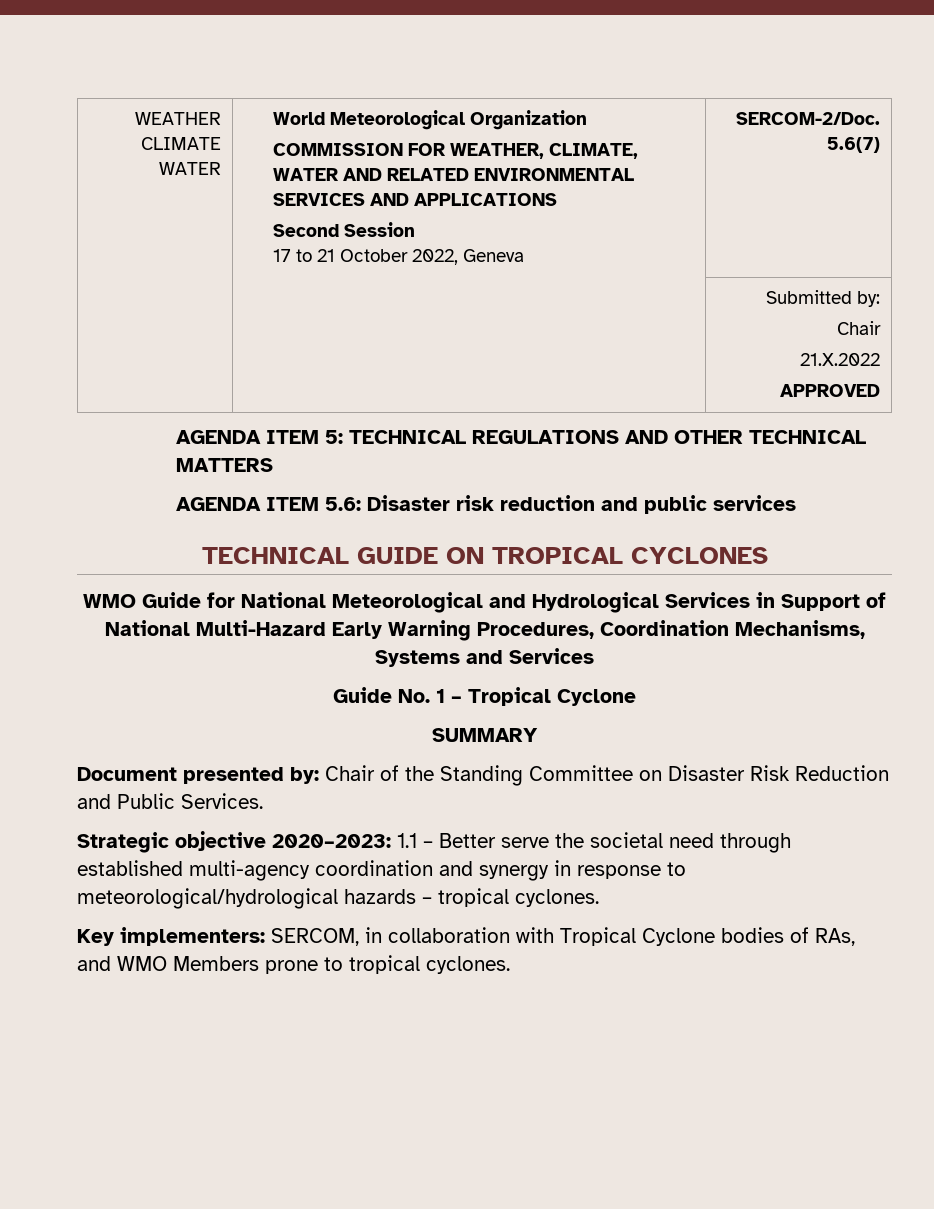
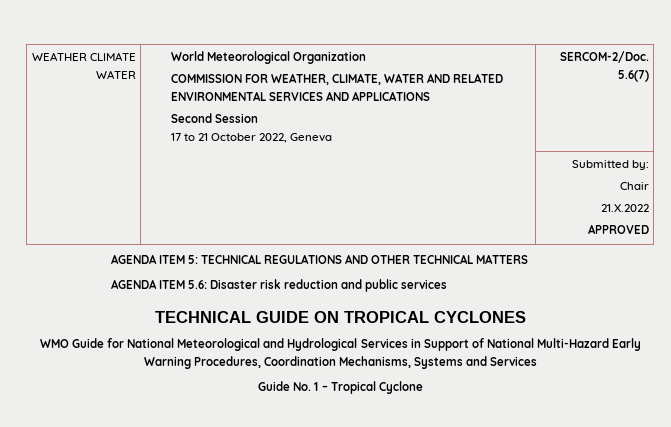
- SUMMARY
- Document presented by: Chair of the Standing Committee on Disaster Risk Reduction and Public Services.
- Strategic objective 2020–2023: 1.1 – Better serve the societal need through established multi-agency coordination and synergy in response to meteorological/hydrological hazards – tropical cyclones.
- Key implementers: SERCOM, in collaboration with Tropical Cyclone bodies of RAs, and WMO Members prone to tropical cyclones.

